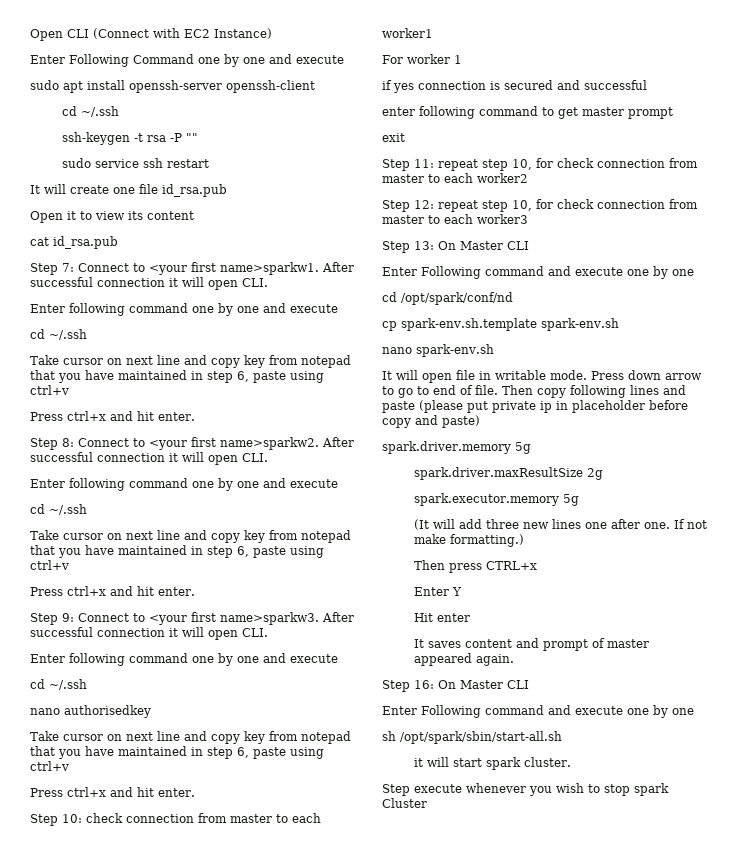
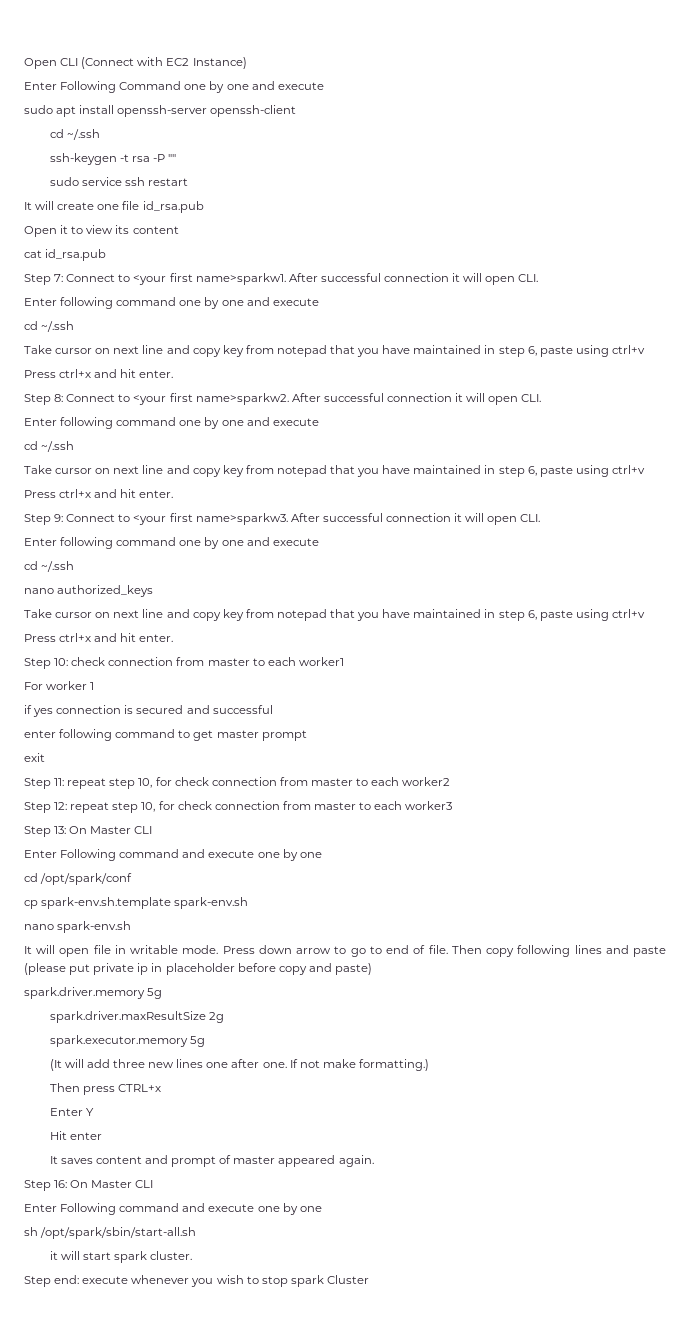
- nano authorisedkey
+ nano authorized_keys
- cd /opt/spark/conf/nd
+ cd /opt/spark/conf
- Step execute whenever you wish to stop spark Cluster
+ Step end: execute whenever you wish to stop spark Cluster

